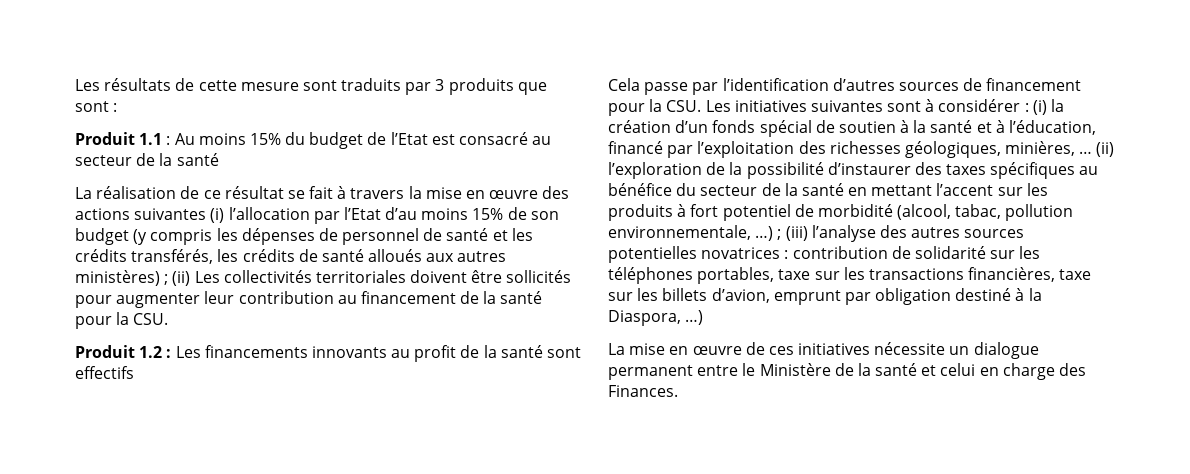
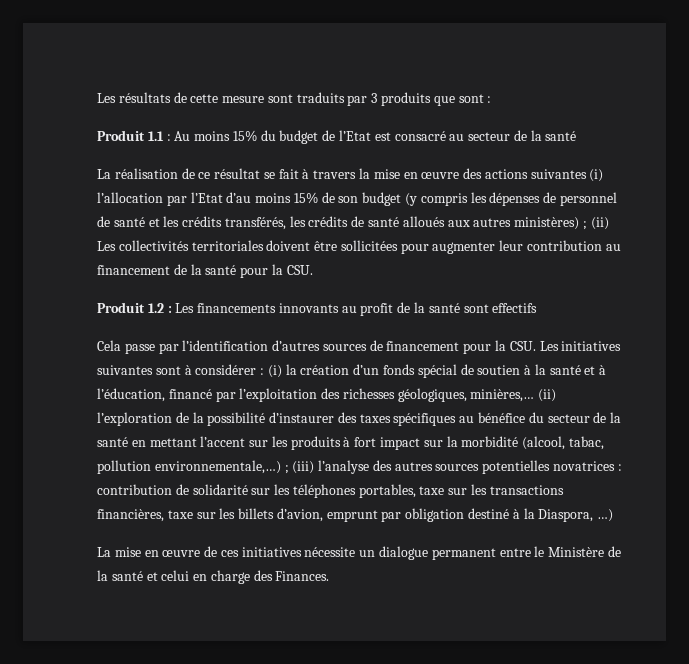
- (ii) Les collectivités territoriales doivent être sollicités pour augmenter leur contribution au financement de la santé pour la CSU.
+ (ii) Les collectivités territoriales doivent être sollicitées pour augmenter leur contribution au financement de la santé pour la CSU.
- Cela passe par l’identification d’autres sources de financement pour la CSU. Les initiatives suivantes sont à considérer : (i) la création d’un fonds spécial de soutien à la santé et à l’éducation, financé par l’exploitation des richesses géologiques, minières, …
+ Cela passe par l’identification d’autres sources de financement pour la CSU. Les initiatives suivantes sont à considérer : (i) la création d’un fonds spécial de soutien à la santé et à l’éducation, financé par l’exploitation des richesses géologiques, minières,…
- (ii) l’exploration de la possibilité d’instaurer des taxes spécifiques au bénéfice du secteur de la santé en mettant l’accent sur les produits à fort potentiel de morbidité (alcool, tabac, pollution environnementale, …) ;
+ (ii) l’exploration de la possibilité d’instaurer des taxes spécifiques au bénéfice du secteur de la santé en mettant l’accent sur les produits à fort impact sur la morbidité (alcool, tabac, pollution environnementale,…) ;

